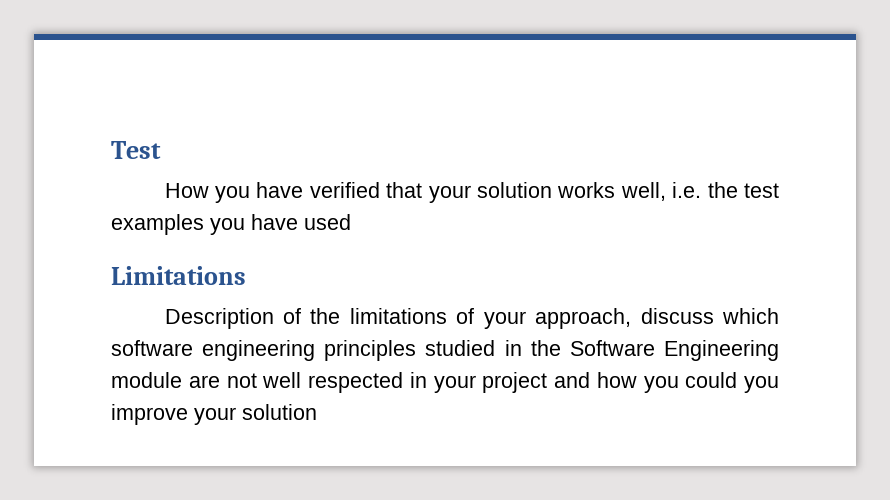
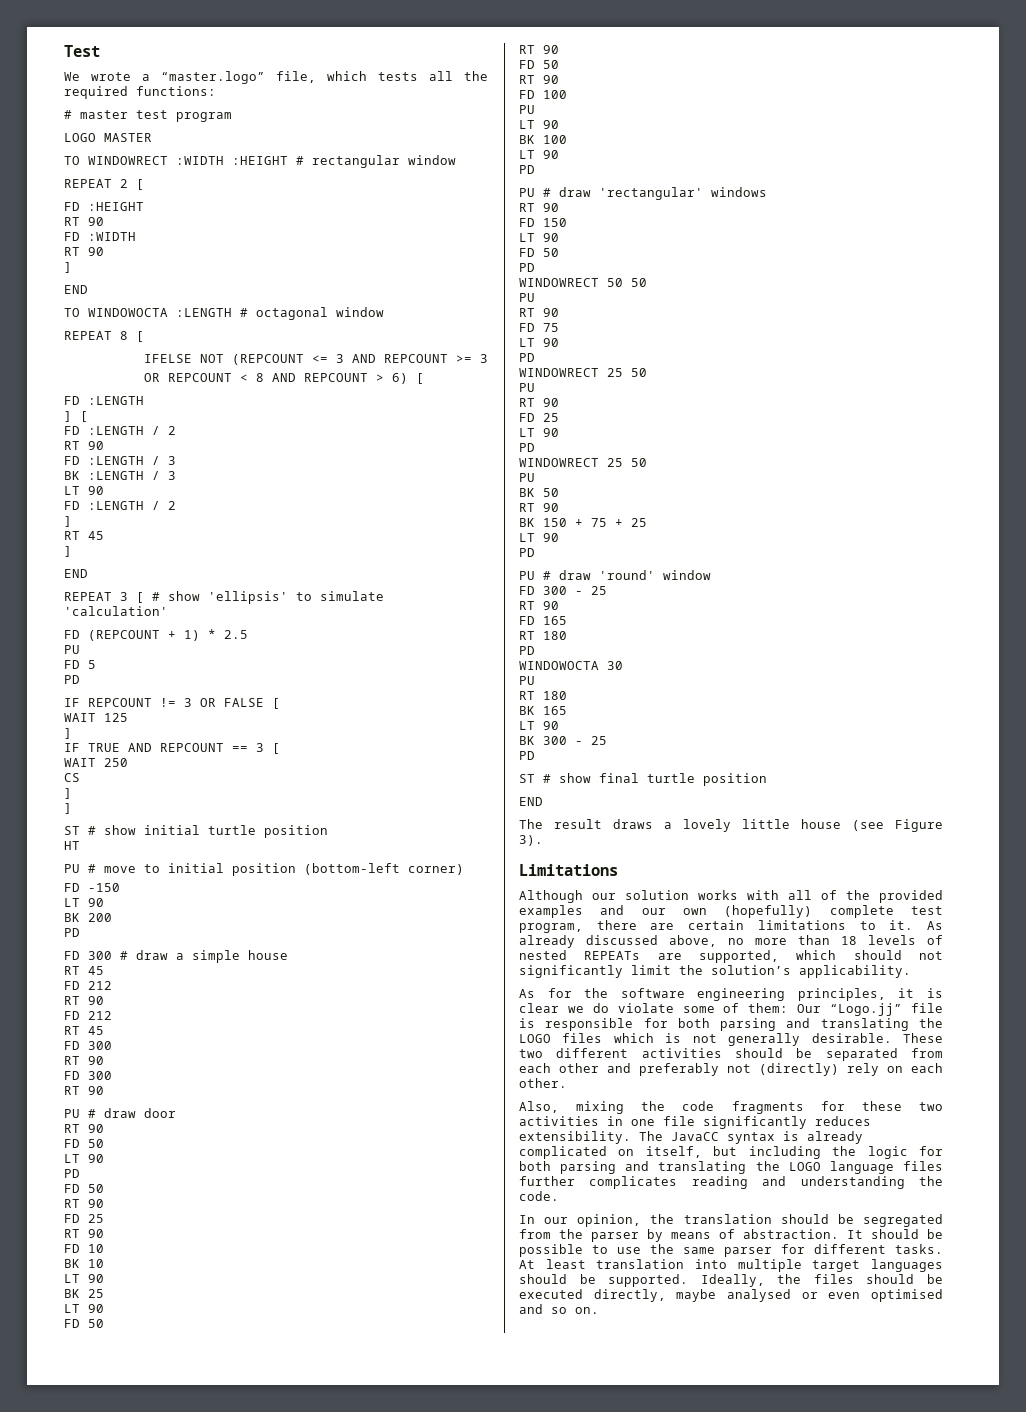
- How you have verified that your solution works well, i.e. the test examples you have used
+ We wrote a “master.logo” file, which tests all the required functions:
+ # master test program
+ LOGO MASTER
+ TO WINDOWRECT :WIDTH :HEIGHT # rectangular window
+ REPEAT 2 [
+ FD :HEIGHT
+ RT 90
+ FD :WIDTH
+ RT 90
+ ]
+ END
+ TO WINDOWOCTA :LENGTH # octagonal window
+ REPEAT 8 [
+ IFELSE NOT (REPCOUNT <= 3 AND REPCOUNT >= 3
+ OR REPCOUNT < 8 AND REPCOUNT > 6) [
+ FD :LENGTH
+ ] [
+ FD :LENGTH / 2
+ RT 90
+ FD :LENGTH / 3
+ BK :LENGTH / 3
+ LT 90
+ FD :LENGTH / 2
+ ]
+ RT 45
+ ]
+ END
+ REPEAT 3 [ # show 'ellipsis' to simulate 'calculation'
+ FD (REPCOUNT + 1) * 2.5
+ PU
+ FD 5
+ PD
+ IF REPCOUNT != 3 OR FALSE [
+ WAIT 125
+ ]
+ IF TRUE AND REPCOUNT == 3 [
+ WAIT 250
+ CS
+ ]
+ ]
+ ST # show initial turtle position
+ HT
+ PU # move to initial position (bottom-left corner)
+ FD -150
+ LT 90
+ BK 200
+ PD
+ FD 300 # draw a simple house
+ RT 45
+ FD 212
+ RT 90
+ FD 212
+ RT 45
+ FD 300
+ RT 90
+ FD 300
+ RT 90
+ PU # draw door
+ RT 90
+ FD 50
+ LT 90
+ PD
+ FD 50
+ RT 90
+ FD 25
+ RT 90
+ FD 10
+ BK 10
+ LT 90
+ BK 25
+ LT 90
+ FD 50
+ RT 90
+ FD 50
+ RT 90
+ FD 100
+ PU
+ LT 90
+ BK 100
+ LT 90
+ PD
+ PU # draw 'rectangular' windows
+ RT 90
+ FD 150
+ LT 90
+ FD 50
+ PD
+ WINDOWRECT 50 50
+ PU
+ RT 90
+ FD 75
+ LT 90
+ PD
+ WINDOWRECT 25 50
+ PU
+ RT 90
+ FD 25
+ LT 90
+ PD
+ WINDOWRECT 25 50
+ PU
+ BK 50
+ RT 90
+ BK 150 + 75 + 25
+ LT 90
+ PD
+ PU # draw 'round' window
+ FD 300 - 25
+ RT 90
+ FD 165
+ RT 180
+ PD
+ WINDOWOCTA 30
+ PU
+ RT 180
+ BK 165
+ LT 90
+ BK 300 - 25
+ PD
+ ST # show final turtle position
+ END
+ The result draws a lovely little house (see Figure 3).
  Limitations
- Description of the limitations of your approach, discuss which software engineering principles studied in the Software Engineering module are not well respected in your project and how you could you improve your solution
+ Although our solution works with all of the provided examples and our own (hopefully) complete test program, there are certain limitations to it. As already discussed above, no more than 18 levels of nested REPEATs are supported, which should not significantly limit the solution’s applicability.
+ As for the software engineering principles, it is clear we do violate some of them: Our “Logo.jj” file is responsible for both parsing and translating the LOGO files which is not generally desirable. These two different activities should be separated from each other and preferably not (directly) rely on each other.
+ Also, mixing the code fragments for these two activities in one file significantly reduces extensibility. The JavaCC syntax is already complicated on itself, but including the logic for both parsing and translating the LOGO language files further complicates reading and understanding the code.
+ In our opinion, the translation should be segregated from the parser by means of abstraction. It should be possible to use the same parser for different tasks. At least translation into multiple target languages should be supported. Ideally, the files should be executed directly, maybe analysed or even optimised and so on.

